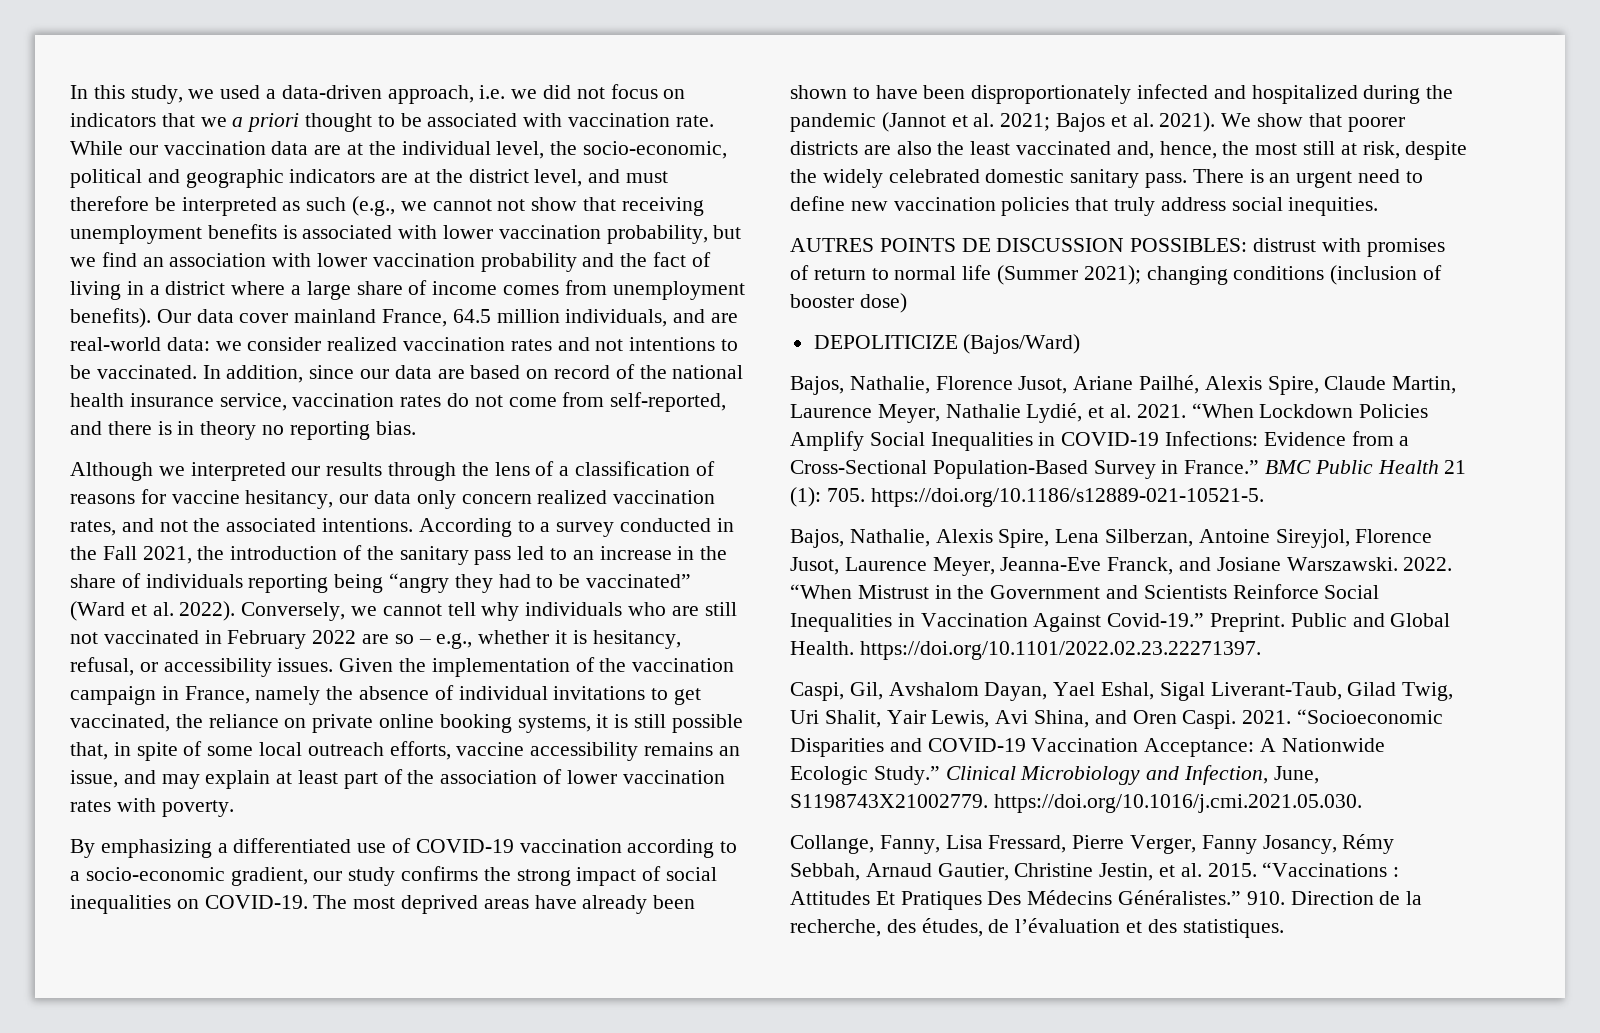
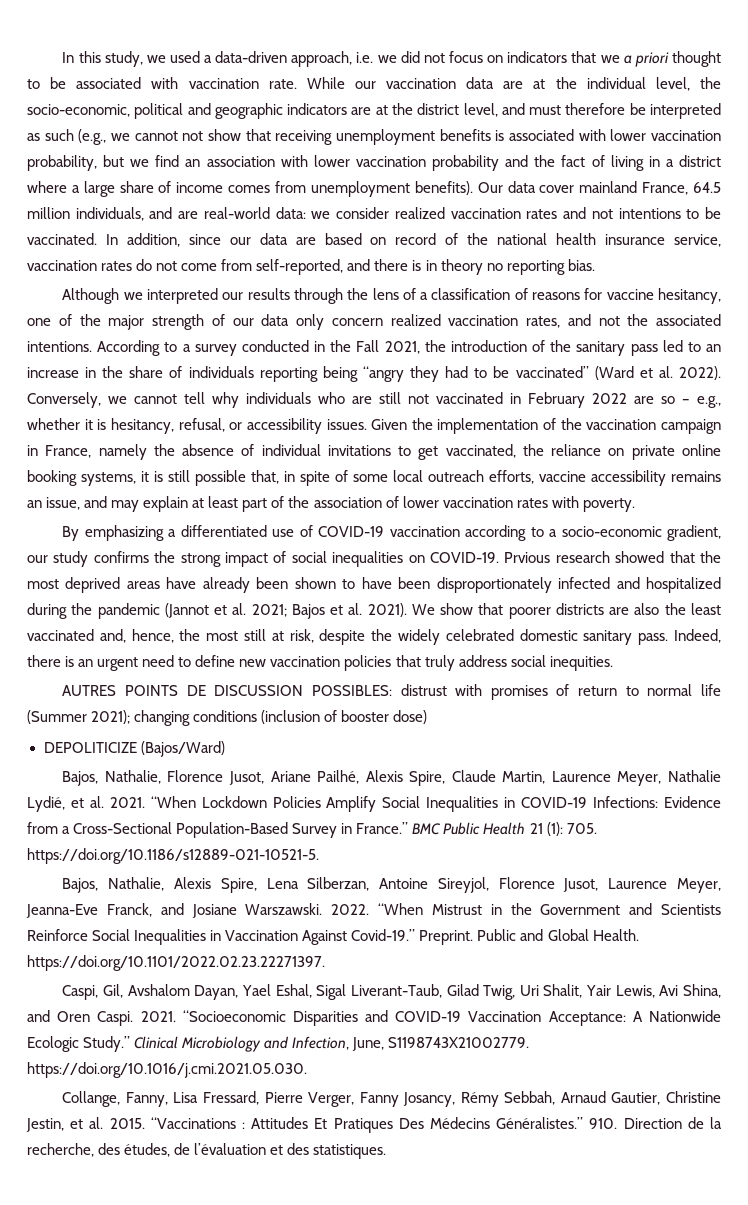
- Although we interpreted our results through the lens of a classification of reasons for vaccine hesitancy, our data only concern realized vaccination rates, and not the associated intentions.
+ Although we interpreted our results through the lens of a classification of reasons for vaccine hesitancy, one of the major strength of our data only concern realized vaccination rates, and not the associated intentions.
- The most deprived areas have already been shown to have been disproportionately infected and hospitalized during the pandemic (Jannot et al. 2021; Bajos et al. 2021).
+ Prvious research showed that the most deprived areas have already been shown to have been disproportionately infected and hospitalized during the pandemic (Jannot et al. 2021; Bajos et al. 2021).
- There is an urgent need to define new vaccination policies that truly address social inequities.
+ Indeed, there is an urgent need to define new vaccination policies that truly address social inequities.

